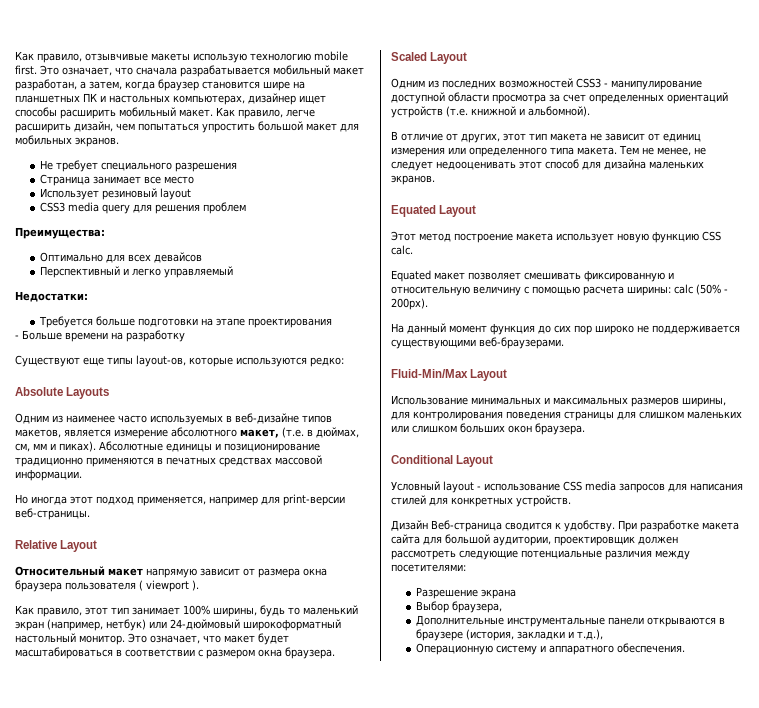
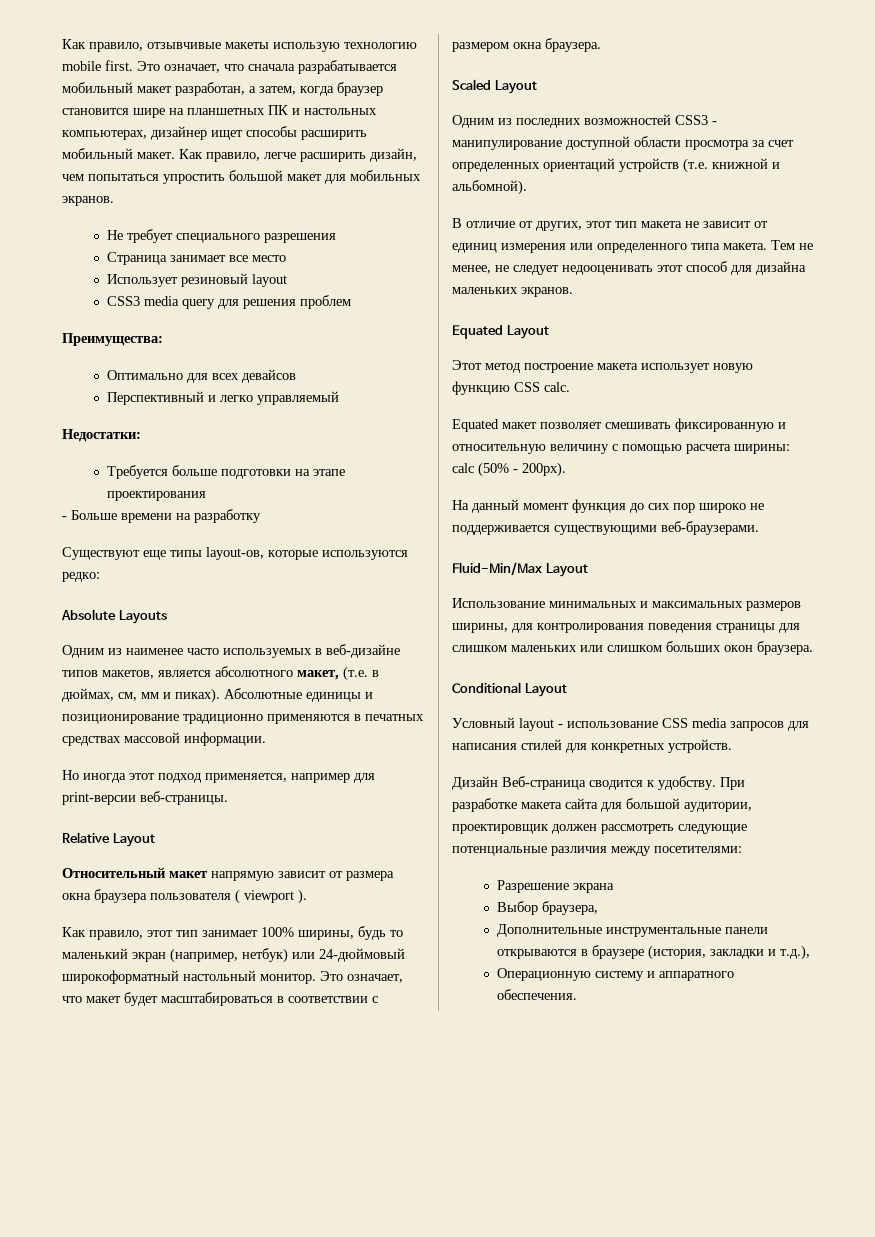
- Одним из наименее часто используемых в веб-дизайне типов макетов, является измерение абсолютного макет, (т.е. в дюймах, см, мм и пиках).
+ Одним из наименее часто используемых в веб-дизайне типов макетов, является абсолютного макет, (т.е. в дюймах, см, мм и пиках).

